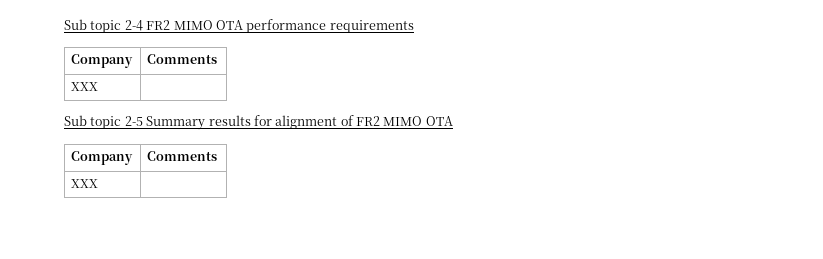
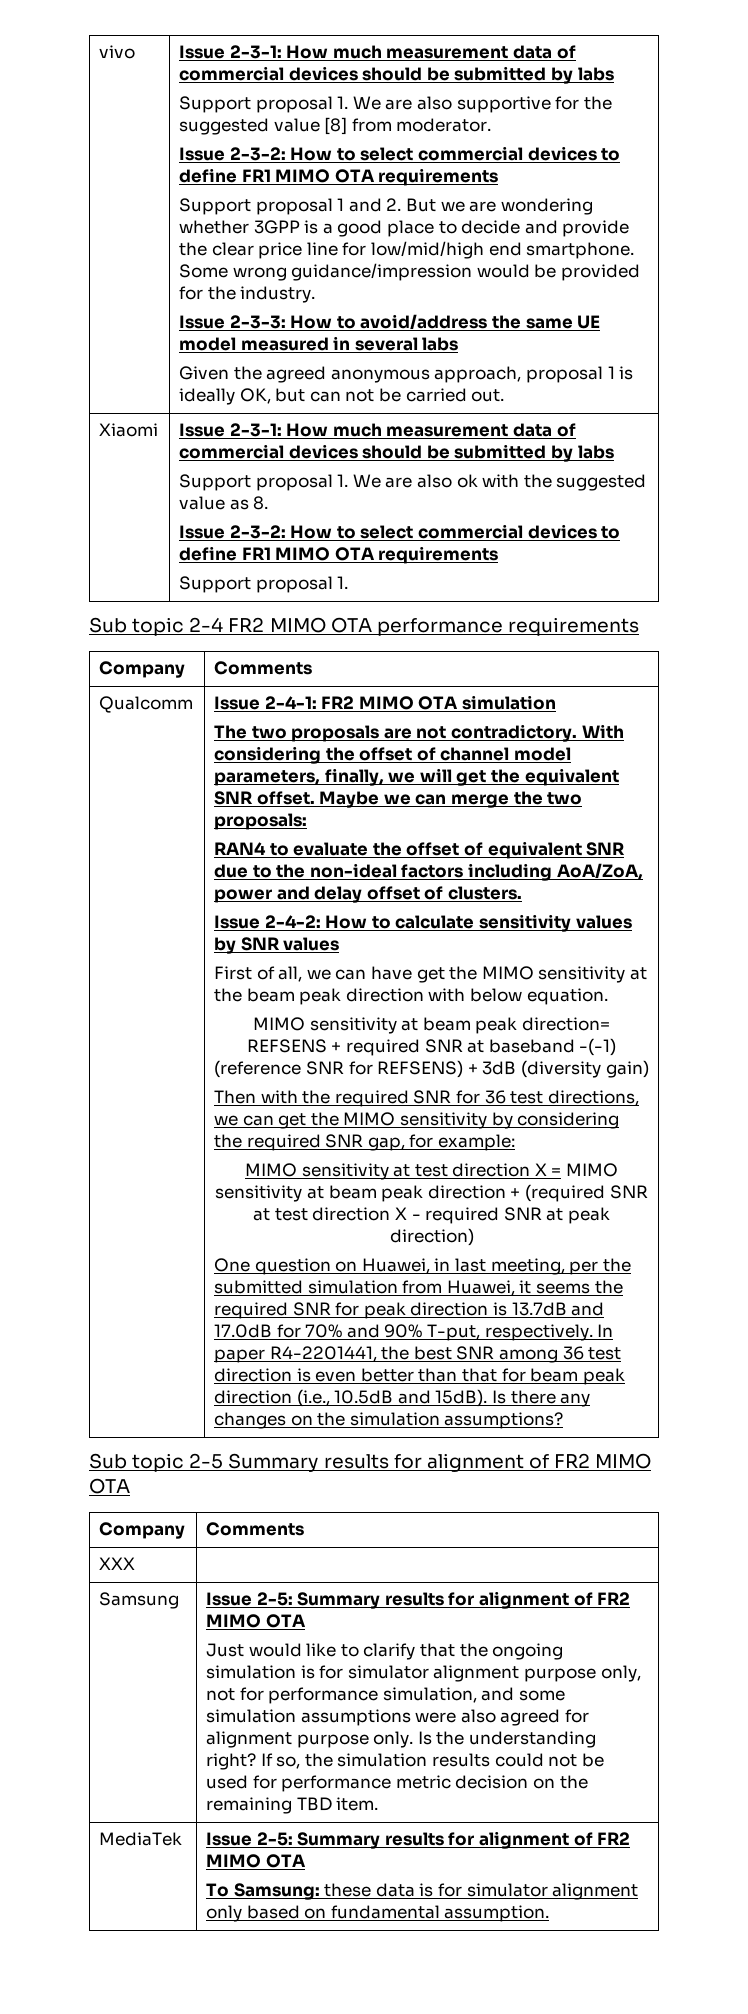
+ vivo | Issue 2-3-1: How much measurement data of commercial devices should be submitted by labs
+ Support proposal 1. We are also supportive for the suggested value [8] from moderator.
+ Issue 2-3-2: How to select commercial devices to define FR1 MIMO OTA requirements
+ Support proposal 1 and 2. But we are wondering whether 3GPP is a good place to decide and provide the clear price line for low/mid/high end smartphone. Some wrong guidance/impression would be provided for the industry.
+ Issue 2-3-3: How to avoid/address the same UE model measured in several labs
+ Given the agreed anonymous approach, proposal 1 is ideally OK, but can not be carried out.
+ Xiaomi | Issue 2-3-1: How much measurement data of commercial devices should be submitted by labs
+ Support proposal 1. We are also ok with the suggested value as 8.
+ Issue 2-3-2: How to select commercial devices to define FR1 MIMO OTA requirements
+ Support proposal 1.
  Sub topic 2-4 FR2 MIMO OTA performance requirements
  Company | Comments
- XXX
+ Qualcomm | Issue 2-4-1: FR2 MIMO OTA simulation
+ The two proposals are not contradictory. With considering the offset of channel model parameters, finally, we will get the equivalent SNR offset. Maybe we can merge the two proposals:
+ RAN4 to evaluate the offset of equivalent SNR due to the non-ideal factors including AoA/ZoA, power and delay offset of clusters.
+ Issue 2-4-2: How to calculate sensitivity values by SNR values
+ First of all, we can have get the MIMO sensitivity at the beam peak direction with below equation.
+ MIMO sensitivity at beam peak direction= REFSENS + required SNR at baseband -(-1) (reference SNR for REFSENS) + 3dB (diversity gain)
+ Then with the required SNR for 36 test directions, we can get the MIMO sensitivity by considering the required SNR gap, for example:
+ MIMO sensitivity at test direction X = MIMO sensitivity at beam peak direction + (required SNR at test direction X - required SNR at peak direction)
+ One question on Huawei, in last meeting, per the submitted simulation from Huawei, it seems the required SNR for peak direction is 13.7dB and 17.0dB for 70% and 90% T-put, respectively. In paper R4-2201441, the best SNR among 36 test direction is even better than that for beam peak direction (i.e., 10.5dB and 15dB). Is there any changes on the simulation assumptions?
+ Samsung | Issue 2-5: Summary results for alignment of FR2 MIMO OTA
+ Just would like to clarify that the ongoing simulation is for simulator alignment purpose only, not for performance simulation, and some simulation assumptions were also agreed for alignment purpose only. Is the understanding right? If so, the simulation results could not be used for performance metric decision on the remaining TBD item.
+ MediaTek | Issue 2-5: Summary results for alignment of FR2 MIMO OTA
+ To Samsung: these data is for simulator alignment only based on fundamental assumption.

